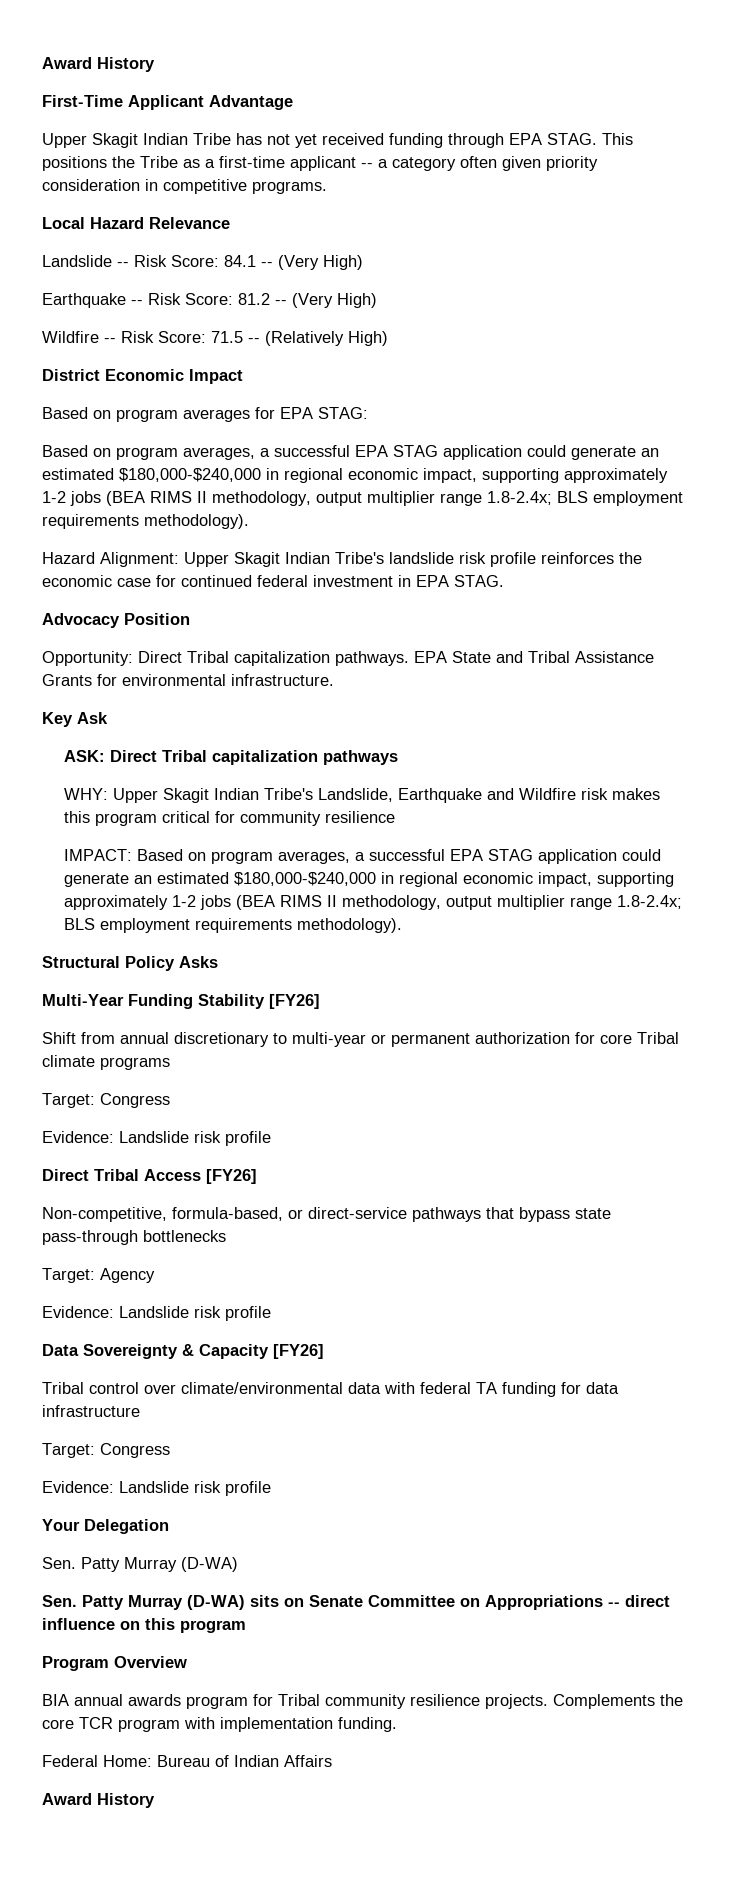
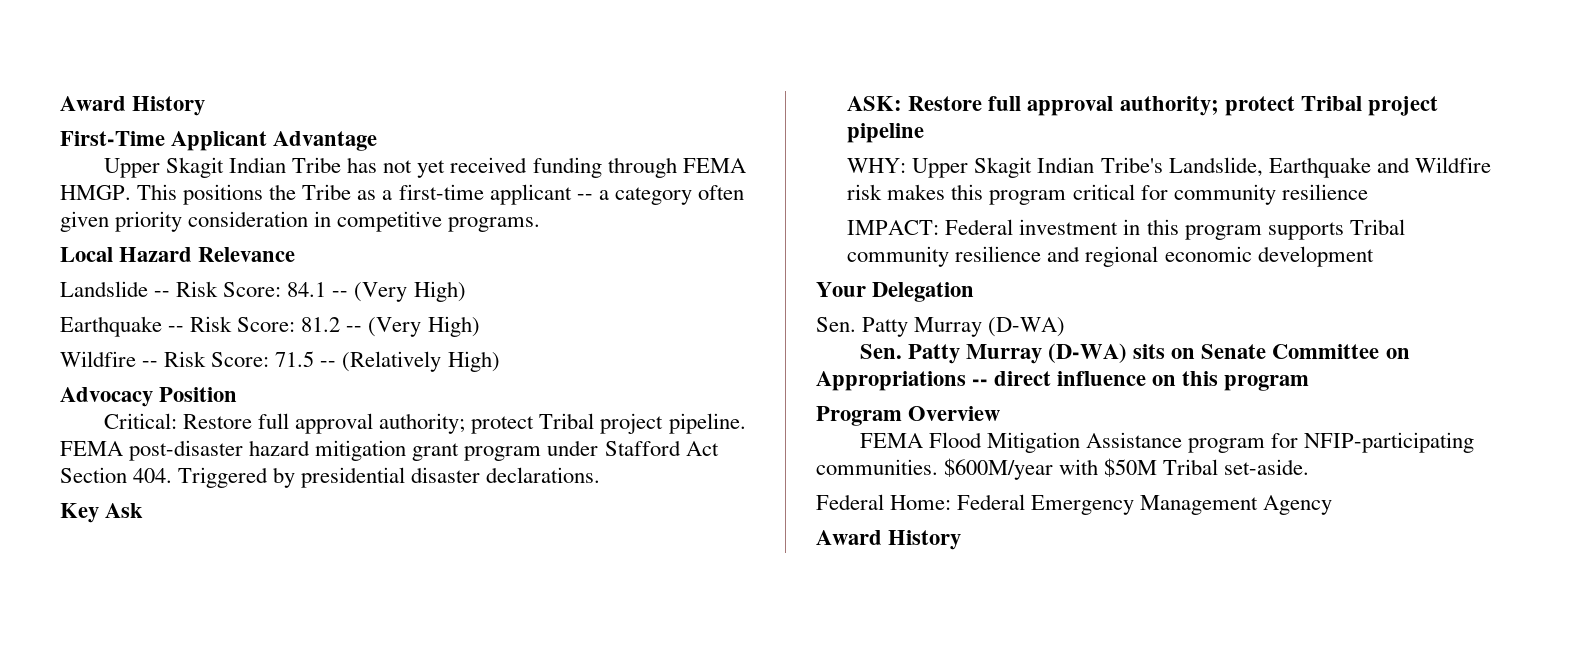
- Upper Skagit Indian Tribe has not yet received funding through EPA STAG.
+ Upper Skagit Indian Tribe has not yet received funding through FEMA HMGP.
- District Economic Impact
- Based on program averages for EPA STAG:
- Based on program averages, a successful EPA STAG application could generate an estimated $180,000-$240,000 in regional economic impact, supporting approximately 1-2 jobs (BEA RIMS II methodology, output multiplier range 1.8-2.4x; BLS employment requirements methodology).
- Hazard Alignment: Upper Skagit Indian Tribe's landslide risk profile reinforces the economic case for continued federal investment in EPA STAG.
  Advocacy Position
- Opportunity: Direct Tribal capitalization pathways. EPA State and Tribal Assistance Grants for environmental infrastructure.
+ Critical: Restore full approval authority; protect Tribal project pipeline. FEMA post-disaster hazard mitigation grant program under Stafford Act Section 404. Triggered by presidential disaster declarations.
  Key Ask
- ASK: Direct Tribal capitalization pathways
+ ASK: Restore full approval authority; protect Tribal project pipeline
- IMPACT: Based on program averages, a successful EPA STAG application could generate an estimated $180,000-$240,000 in regional economic impact, supporting approximately 1-2 jobs (BEA RIMS II methodology, output multiplier range 1.8-2.4x; BLS employment requirements methodology).
- Structural Policy Asks
- Multi-Year Funding Stability [FY26]
- Shift from annual discretionary to multi-year or permanent authorization for core Tribal climate programs
- Target: Congress
- Evidence: Landslide risk profile
- Direct Tribal Access [FY26]
- Non-competitive, formula-based, or direct-service pathways that bypass state pass-through bottlenecks
- Target: Agency
- Evidence: Landslide risk profile
- Data Sovereignty & Capacity [FY26]
- Tribal control over climate/environmental data with federal TA funding for data infrastructure
- Target: Congress
- Evidence: Landslide risk profile
+ IMPACT: Federal investment in this program supports Tribal community resilience and regional economic development
- BIA annual awards program for Tribal community resilience projects. Complements the core TCR program with implementation funding.
- Federal Home: Bureau of Indian Affairs
+ FEMA Flood Mitigation Assistance program for NFIP-participating communities. $600M/year with $50M Tribal set-aside.
+ Federal Home: Federal Emergency Management Agency

